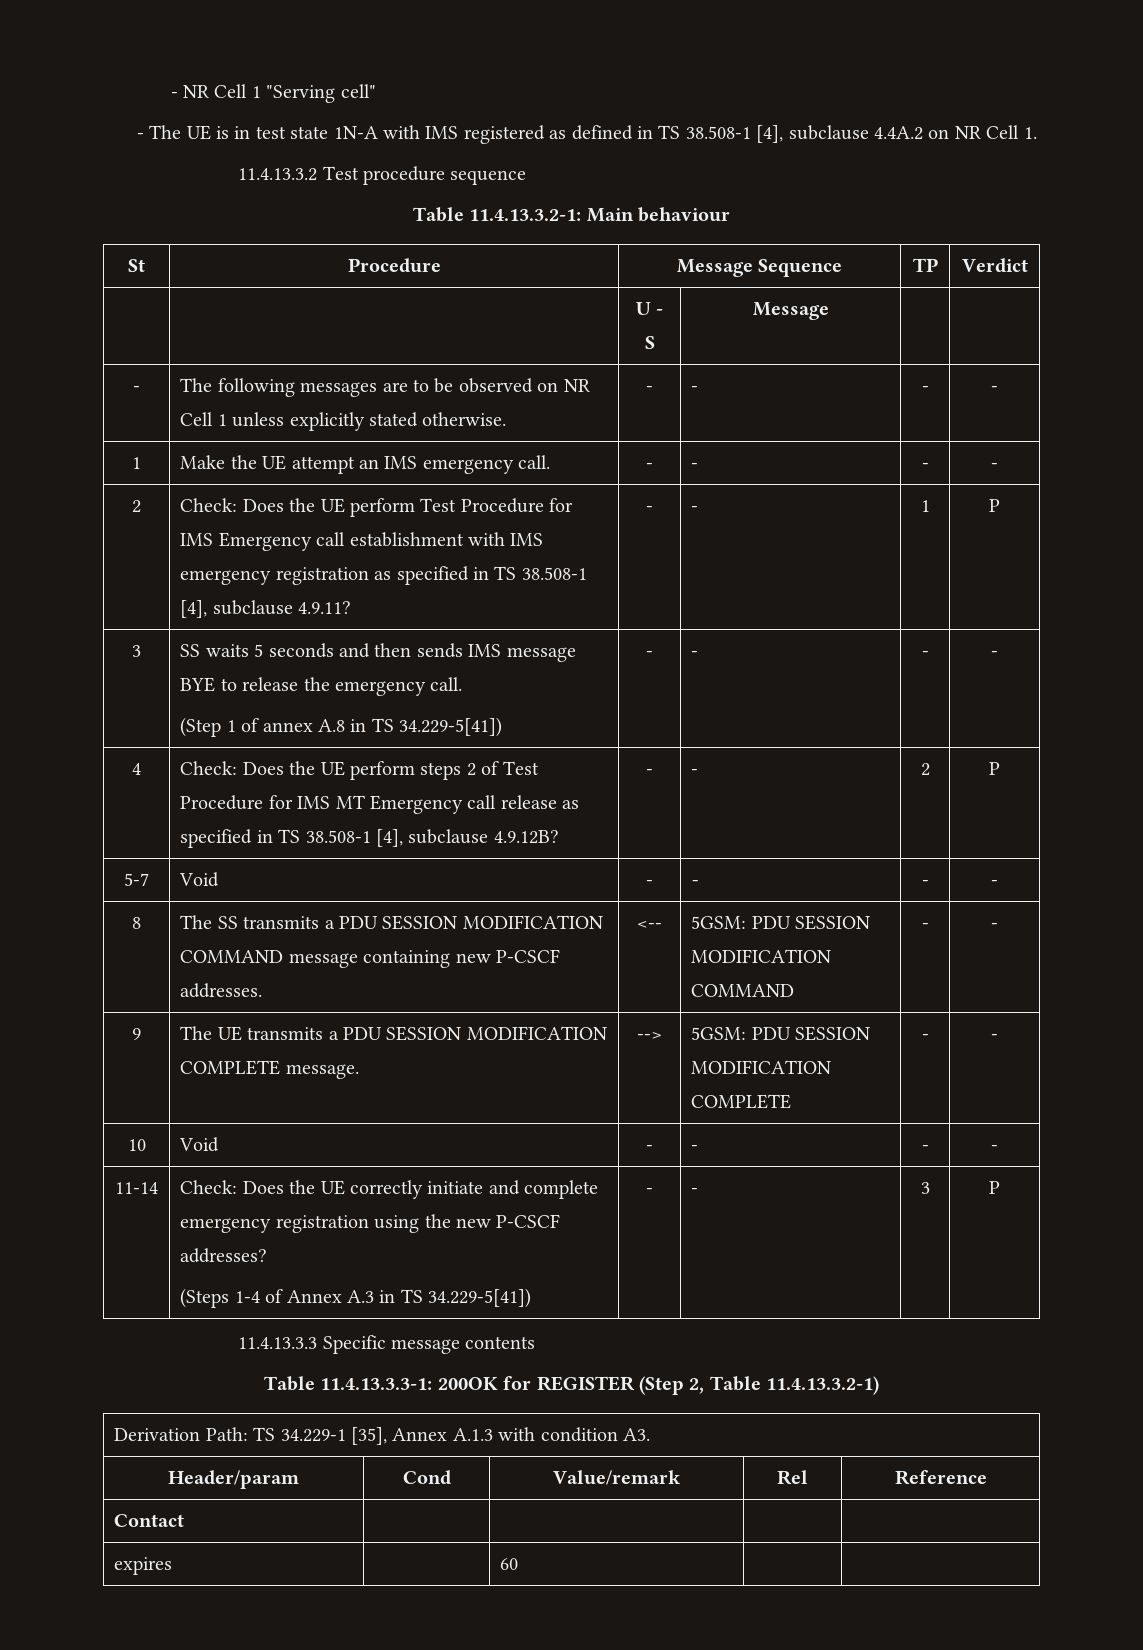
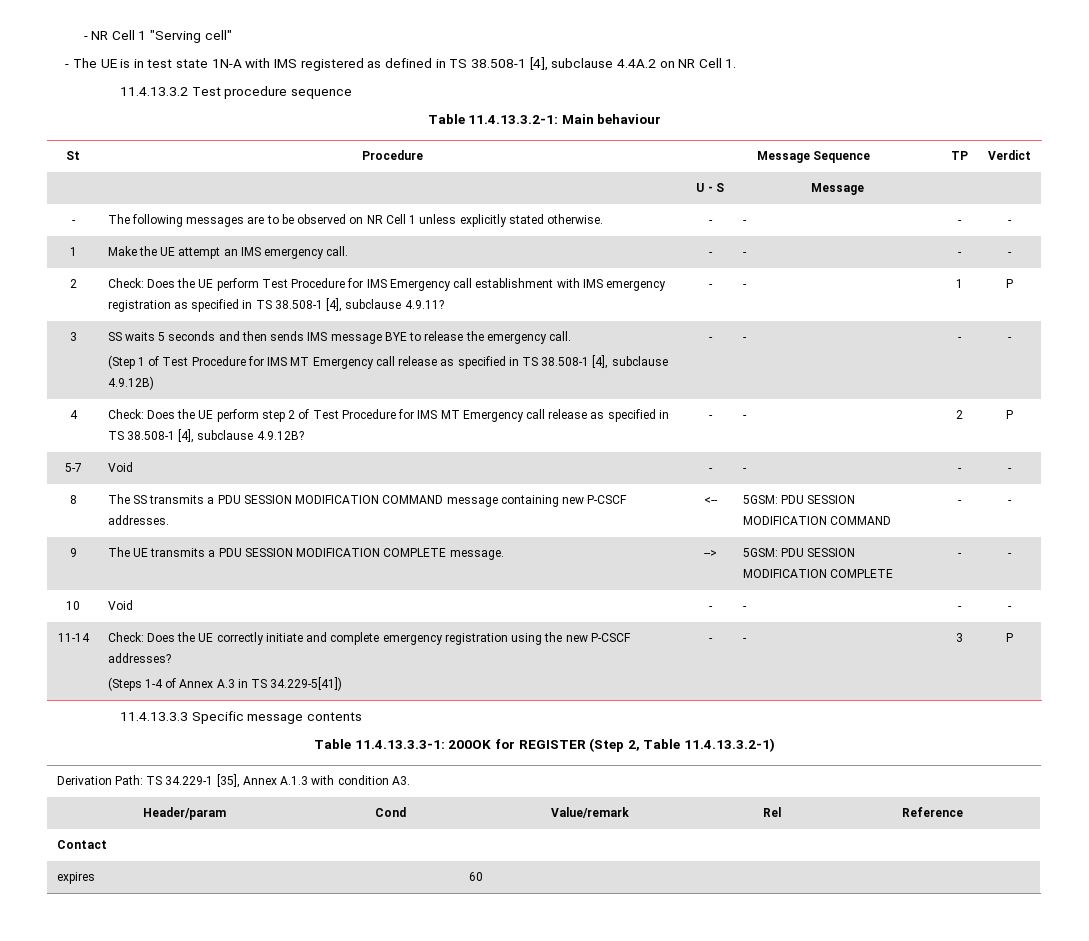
  3 | SS waits 5 seconds and then sends IMS message BYE to release the emergency call.
- (Step 1 of annex A.8 in TS 34.229-5[41]) | - | - | - | -
+ (Step 1 of Test Procedure for IMS MT Emergency call release as specified in TS 38.508-1 [4], subclause 4.9.12B) | - | - | - | -
- 4 | Check: Does the UE perform steps 2 of Test Procedure for IMS MT Emergency call release as specified in TS 38.508-1 [4], subclause 4.9.12B? | - | - | 2 | P
+ 4 | Check: Does the UE perform step 2 of Test Procedure for IMS MT Emergency call release as specified in TS 38.508-1 [4], subclause 4.9.12B? | - | - | 2 | P

